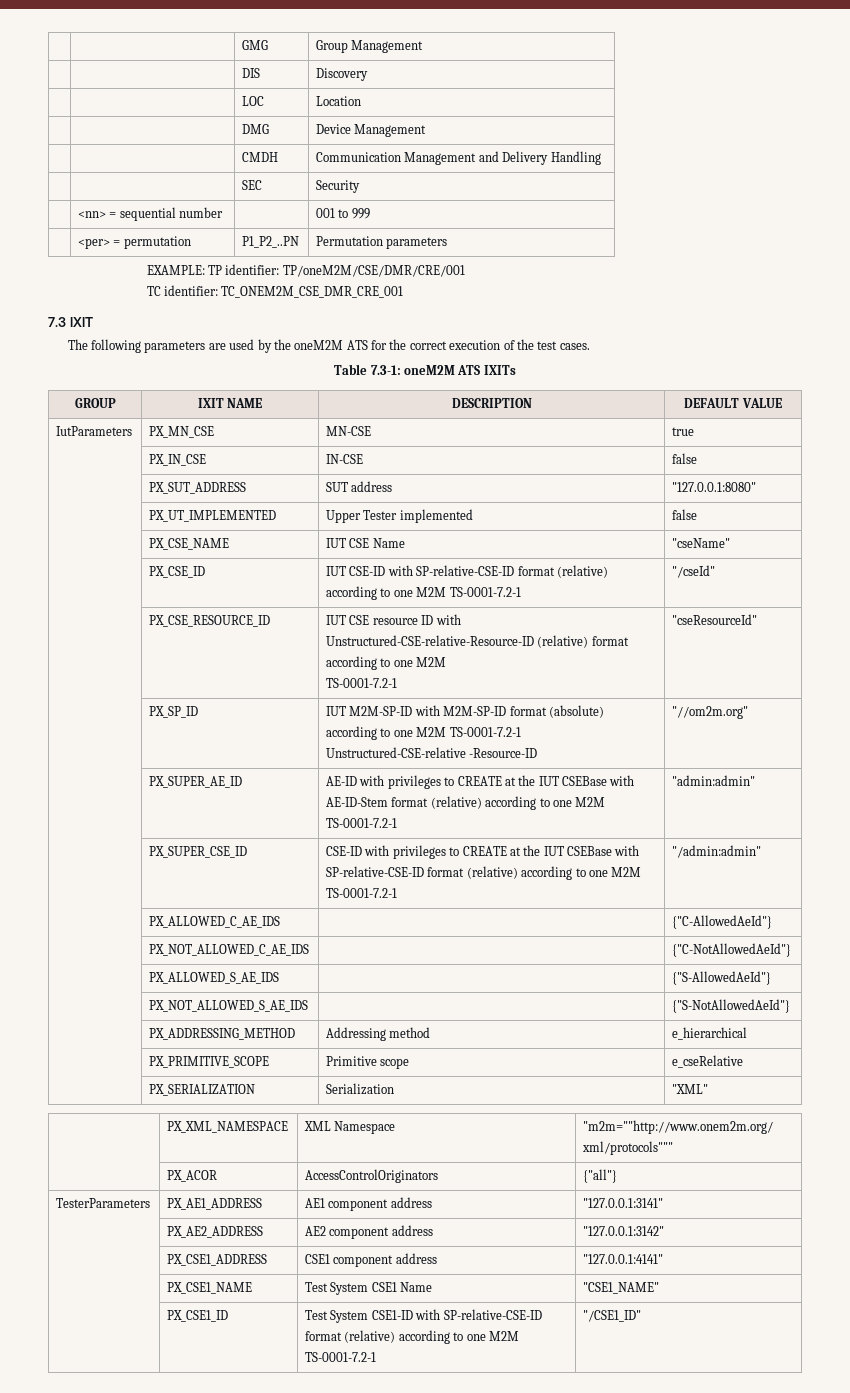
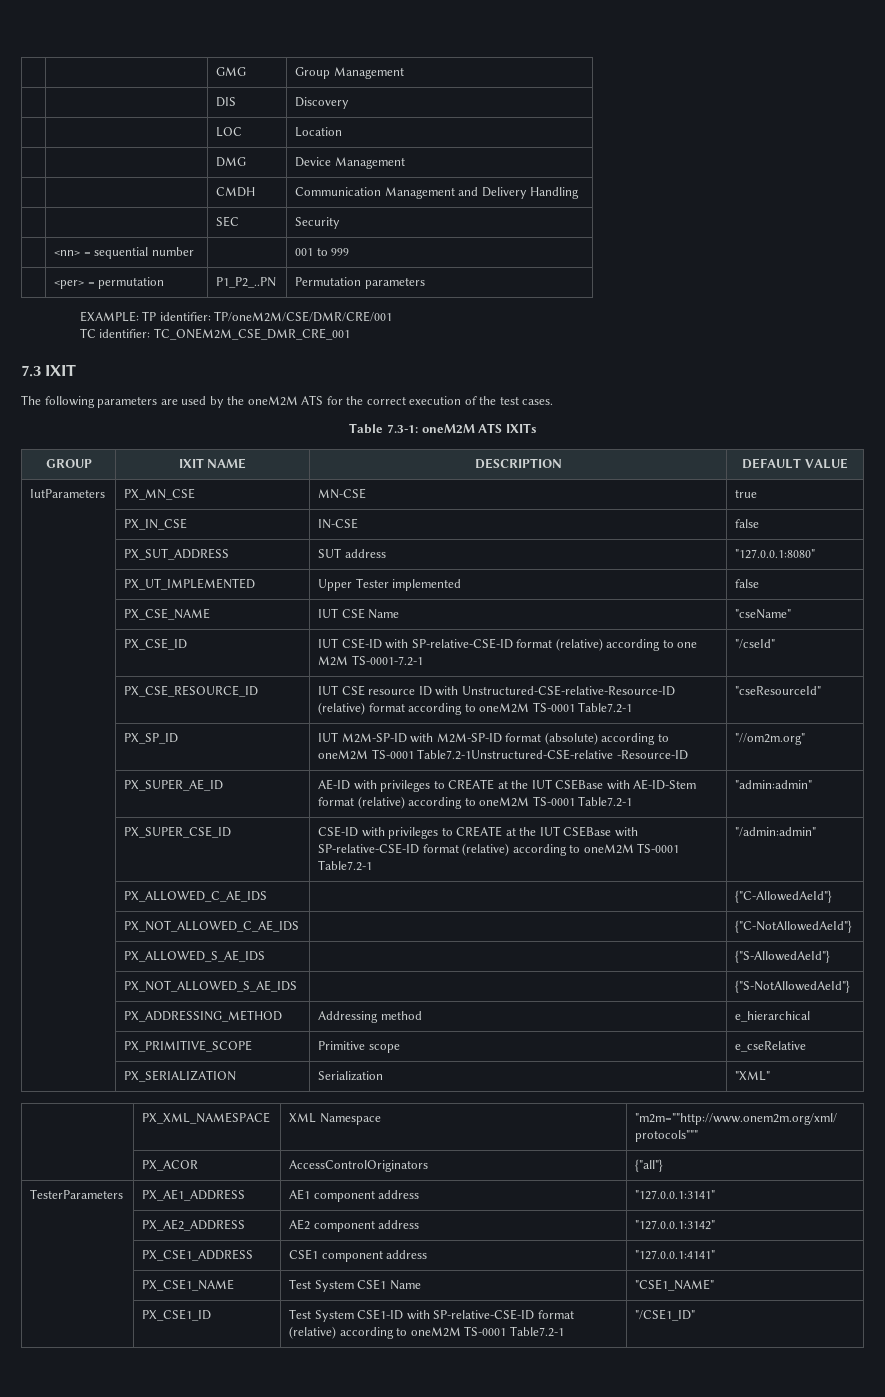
- | PX_CSE_RESOURCE_ID | IUT CSE resource ID with Unstructured-CSE-relative-Resource-ID (relative) format according to one M2M
- TS-0001-7.2-1 | "cseResourceId"
+ | PX_CSE_RESOURCE_ID | IUT CSE resource ID with Unstructured-CSE-relative-Resource-ID (relative) format according to oneM2M TS-0001 Table7.2-1 | "cseResourceId"
- | PX_SP_ID | IUT M2M-SP-ID with M2M-SP-ID format (absolute) according to one M2M TS-0001-7.2-1 Unstructured-CSE-relative -Resource-ID | "//om2m.org"
+ | PX_SP_ID | IUT M2M-SP-ID with M2M-SP-ID format (absolute) according to oneM2M TS-0001 Table7.2-1Unstructured-CSE-relative -Resource-ID | "//om2m.org"
- | PX_SUPER_AE_ID | AE-ID with privileges to CREATE at the IUT CSEBase with AE-ID-Stem format (relative) according to one M2M TS-0001-7.2-1 | "admin:admin"
+ | PX_SUPER_AE_ID | AE-ID with privileges to CREATE at the IUT CSEBase with AE-ID-Stem format (relative) according to oneM2M TS-0001 Table7.2-1 | "admin:admin"
- | PX_SUPER_CSE_ID | CSE-ID with privileges to CREATE at the IUT CSEBase with SP-relative-CSE-ID format (relative) according to one M2M TS-0001-7.2-1 | "/admin:admin"
+ | PX_SUPER_CSE_ID | CSE-ID with privileges to CREATE at the IUT CSEBase with SP-relative-CSE-ID format (relative) according to oneM2M TS-0001 Table7.2-1 | "/admin:admin"
- | PX_CSE1_ID | Test System CSE1-ID with SP-relative-CSE-ID format (relative) according to one M2M TS-0001-7.2-1 | "/CSE1_ID"
+ | PX_CSE1_ID | Test System CSE1-ID with SP-relative-CSE-ID format (relative) according to oneM2M TS-0001 Table7.2-1 | "/CSE1_ID"

